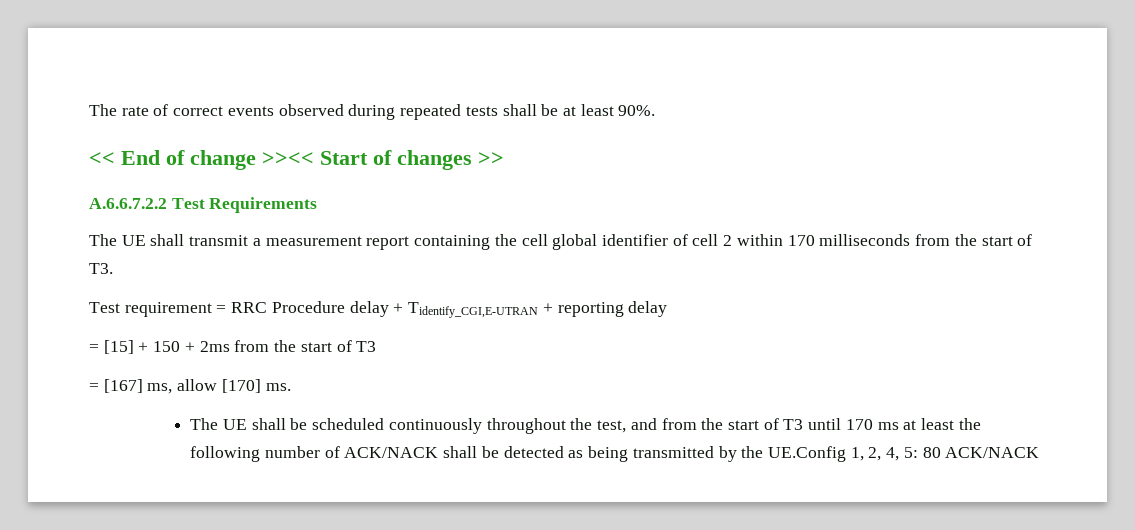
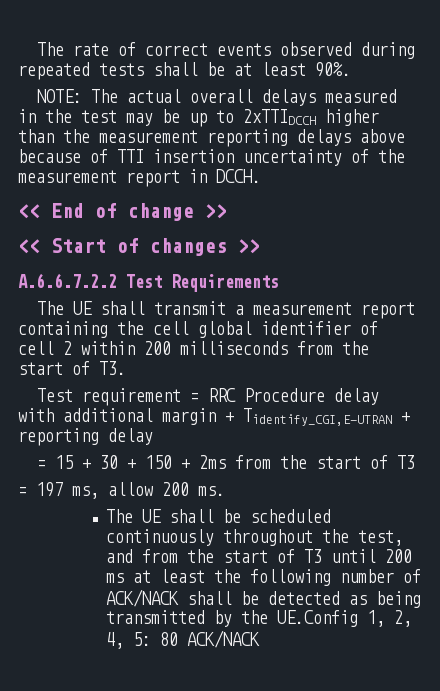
+ NOTE: The actual overall delays measured in the test may be up to 2xTTIDCCH higher than the measurement reporting delays above because of TTI insertion uncertainty of the measurement report in DCCH.
- << End of change >><< Start of changes >>
+ << End of change >>
+ << Start of changes >>
- The UE shall transmit a measurement report containing the cell global identifier of cell 2 within 170 milliseconds from the start of T3.
+ The UE shall transmit a measurement report containing the cell global identifier of cell 2 within 200 milliseconds from the start of T3.
- Test requirement = RRC Procedure delay + Tidentify_CGI,E-UTRAN + reporting delay
+ Test requirement = RRC Procedure delay with additional margin + Tidentify_CGI,E-UTRAN + reporting delay
- = [15] + 150 + 2ms from the start of T3
+ = 15 + 30 + 150 + 2ms from the start of T3
- = [167] ms, allow [170] ms.
+ = 197 ms, allow 200 ms.
- The UE shall be scheduled continuously throughout the test, and from the start of T3 until 170 ms at least the following number of ACK/NACK shall be detected as being transmitted by the UE.Config 1, 2, 4, 5: 80 ACK/NACK
+ The UE shall be scheduled continuously throughout the test, and from the start of T3 until 200 ms at least the following number of ACK/NACK shall be detected as being transmitted by the UE.Config 1, 2, 4, 5: 80 ACK/NACK

